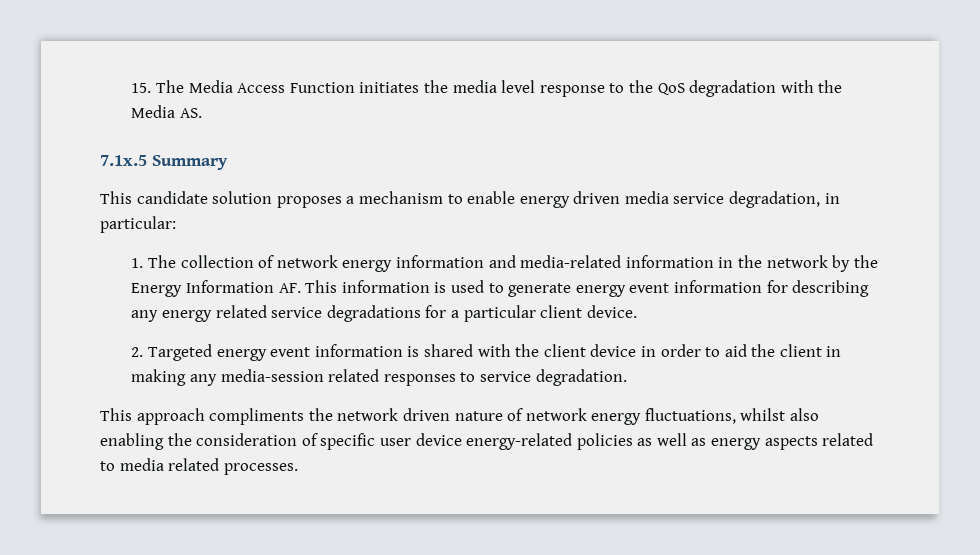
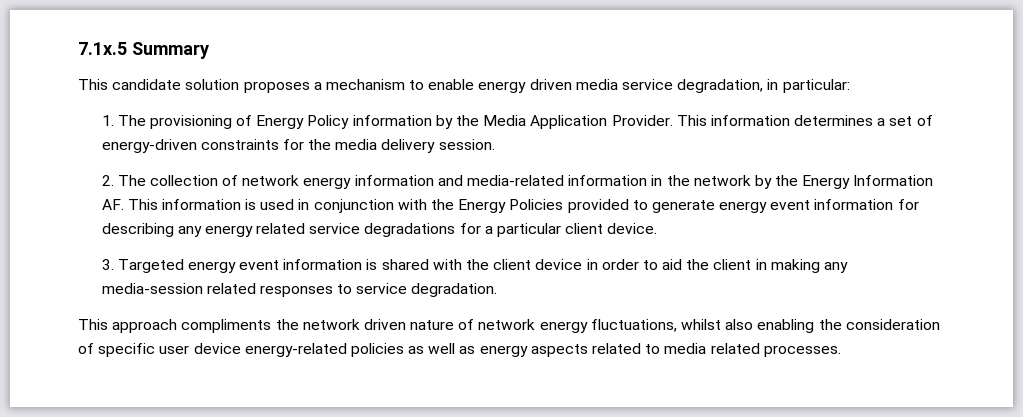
- 15. The Media Access Function initiates the media level response to the QoS degradation with the Media AS.
- 1. The collection of network energy information and media-related information in the network by the Energy Information AF. This information is used to generate energy event information for describing any energy related service degradations for a particular client device.
+ 1. The provisioning of Energy Policy information by the Media Application Provider. This information determines a set of energy-driven constraints for the media delivery session.
+ 2. The collection of network energy information and media-related information in the network by the Energy Information AF. This information is used in conjunction with the Energy Policies provided to generate energy event information for describing any energy related service degradations for a particular client device.
- 2. Targeted energy event information is shared with the client device in order to aid the client in making any media-session related responses to service degradation.
+ 3. Targeted energy event information is shared with the client device in order to aid the client in making any media-session related responses to service degradation.

